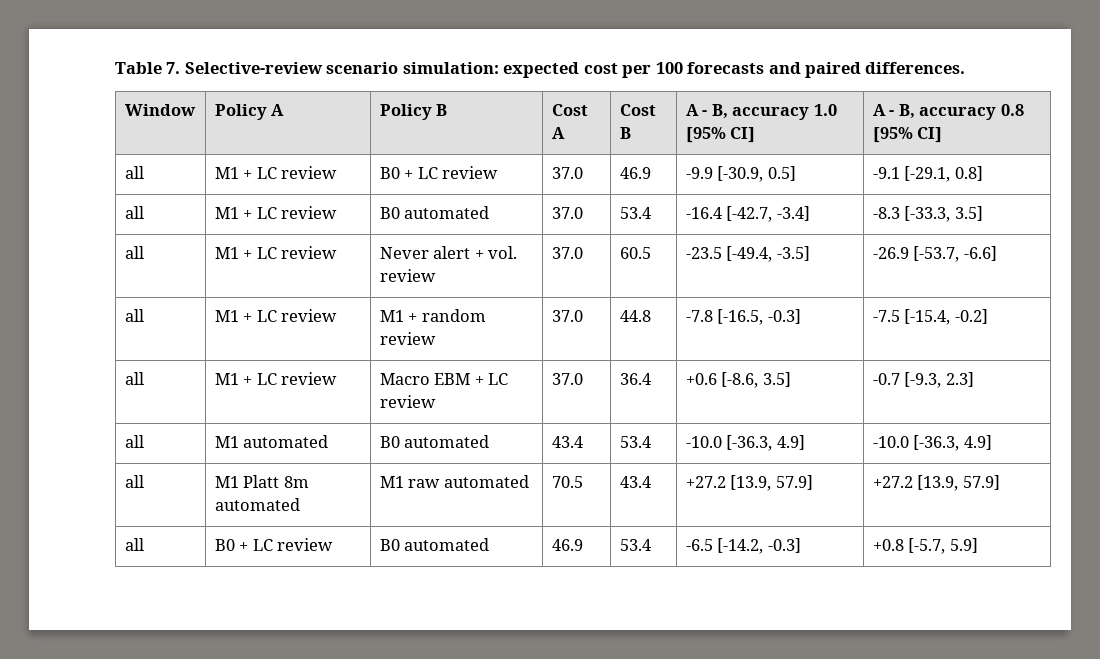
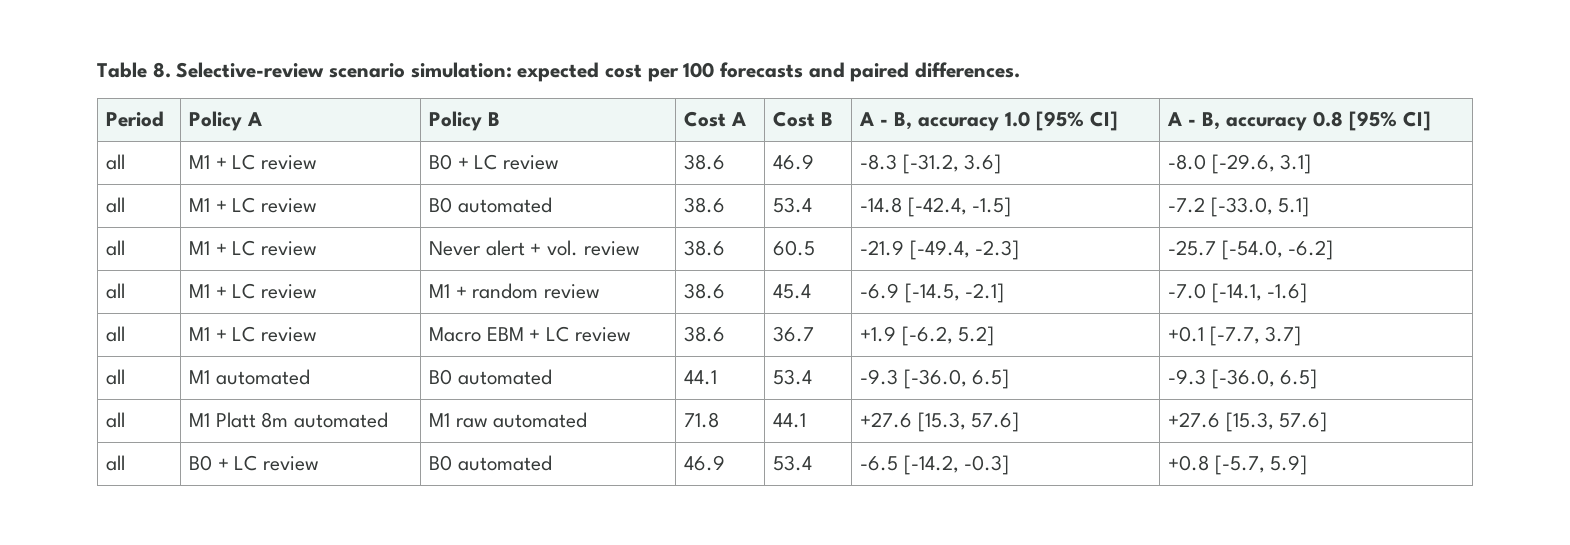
- Table 7. Selective-review scenario simulation: expected cost per 100 forecasts and paired differences.
+ Table 8. Selective-review scenario simulation: expected cost per 100 forecasts and paired differences.
- Window | Policy A | Policy B | Cost A | Cost B | A - B, accuracy 1.0 [95% CI] | A - B, accuracy 0.8 [95% CI]
+ Period | Policy A | Policy B | Cost A | Cost B | A - B, accuracy 1.0 [95% CI] | A - B, accuracy 0.8 [95% CI]
- all | M1 + LC review | B0 + LC review | 37.0 | 46.9 | -9.9 [-30.9, 0.5] | -9.1 [-29.1, 0.8]
+ all | M1 + LC review | B0 + LC review | 38.6 | 46.9 | -8.3 [-31.2, 3.6] | -8.0 [-29.6, 3.1]
- all | M1 + LC review | B0 automated | 37.0 | 53.4 | -16.4 [-42.7, -3.4] | -8.3 [-33.3, 3.5]
+ all | M1 + LC review | B0 automated | 38.6 | 53.4 | -14.8 [-42.4, -1.5] | -7.2 [-33.0, 5.1]
- all | M1 + LC review | Never alert + vol. review | 37.0 | 60.5 | -23.5 [-49.4, -3.5] | -26.9 [-53.7, -6.6]
+ all | M1 + LC review | Never alert + vol. review | 38.6 | 60.5 | -21.9 [-49.4, -2.3] | -25.7 [-54.0, -6.2]
- all | M1 + LC review | M1 + random review | 37.0 | 44.8 | -7.8 [-16.5, -0.3] | -7.5 [-15.4, -0.2]
+ all | M1 + LC review | M1 + random review | 38.6 | 45.4 | -6.9 [-14.5, -2.1] | -7.0 [-14.1, -1.6]
- all | M1 + LC review | Macro EBM + LC review | 37.0 | 36.4 | +0.6 [-8.6, 3.5] | -0.7 [-9.3, 2.3]
+ all | M1 + LC review | Macro EBM + LC review | 38.6 | 36.7 | +1.9 [-6.2, 5.2] | +0.1 [-7.7, 3.7]
- all | M1 automated | B0 automated | 43.4 | 53.4 | -10.0 [-36.3, 4.9] | -10.0 [-36.3, 4.9]
+ all | M1 automated | B0 automated | 44.1 | 53.4 | -9.3 [-36.0, 6.5] | -9.3 [-36.0, 6.5]
- all | M1 Platt 8m automated | M1 raw automated | 70.5 | 43.4 | +27.2 [13.9, 57.9] | +27.2 [13.9, 57.9]
+ all | M1 Platt 8m automated | M1 raw automated | 71.8 | 44.1 | +27.6 [15.3, 57.6] | +27.6 [15.3, 57.6]

